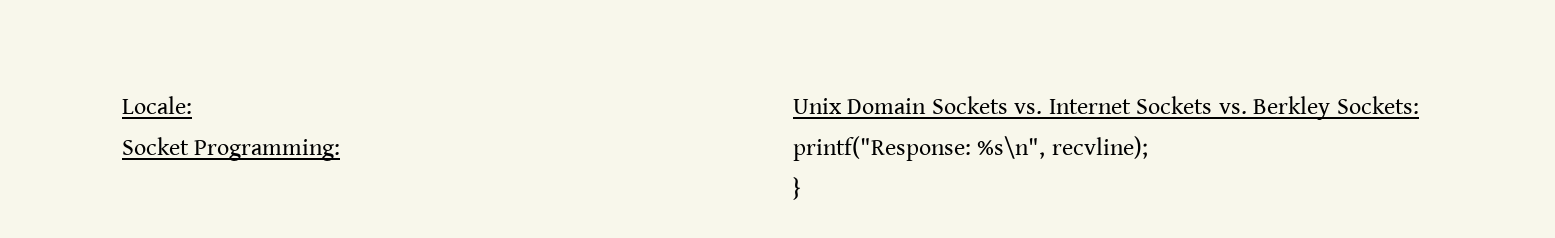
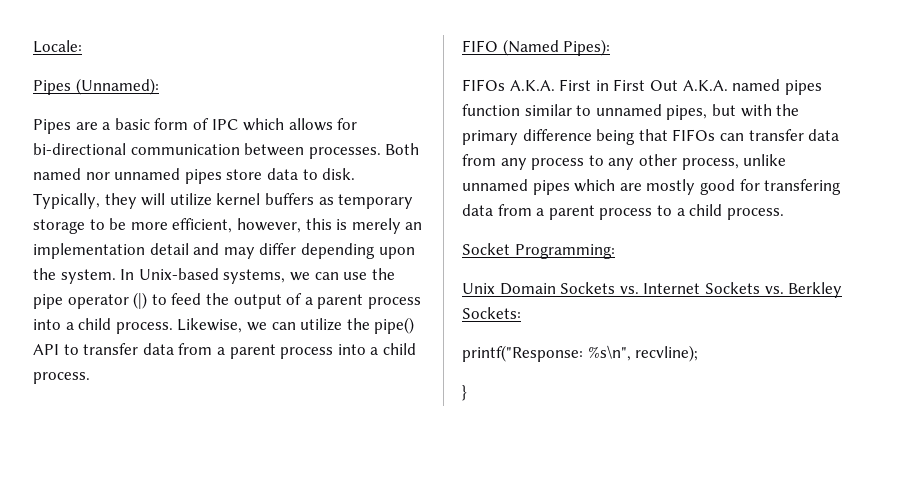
+ Pipes (Unnamed):
+ Pipes are a basic form of IPC which allows for bi-directional communication between processes. Both named nor unnamed pipes store data to disk. Typically, they will utilize kernel buffers as temporary storage to be more efficient, however, this is merely an implementation detail and may differ depending upon the system. In Unix-based systems, we can use the pipe operator (|) to feed the output of a parent process into a child process. Likewise, we can utilize the pipe() API to transfer data from a parent process into a child process.
+ FIFO (Named Pipes):
+ FIFOs A.K.A. First in First Out A.K.A. named pipes function similar to unnamed pipes, but with the primary difference being that FIFOs can transfer data from any process to any other process, unlike unnamed pipes which are mostly good for transfering data from a parent process to a child process.

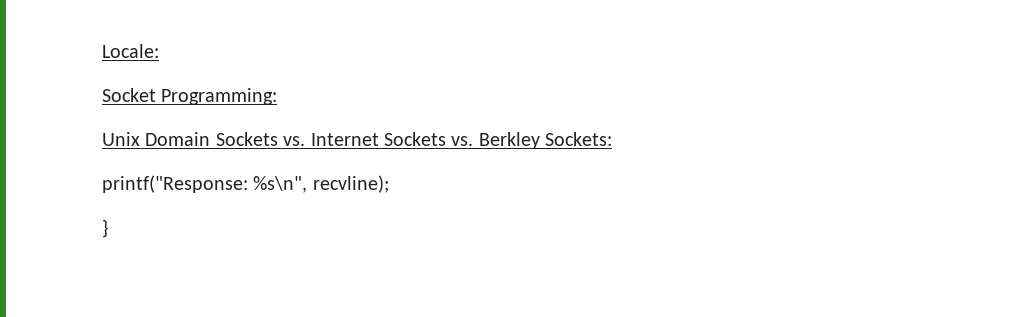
- Pipes (Unnamed):
- Pipes are a basic form of IPC which allows for bi-directional communication between processes. Both named nor unnamed pipes store data to disk. Typically, they will utilize kernel buffers as temporary storage to be more efficient, however, this is merely an implementation detail and may differ depending upon the system. In Unix-based systems, we can use the pipe operator (|) to feed the output of a parent process into a child process. Likewise, we can utilize the pipe() API to transfer data from a parent process into a child process.
- FIFO (Named Pipes):
- FIFOs A.K.A. First in First Out A.K.A. named pipes function similar to unnamed pipes, but with the primary difference being that FIFOs can transfer data from any process to any other process, unlike unnamed pipes which are mostly good for transfering data from a parent process to a child process.

